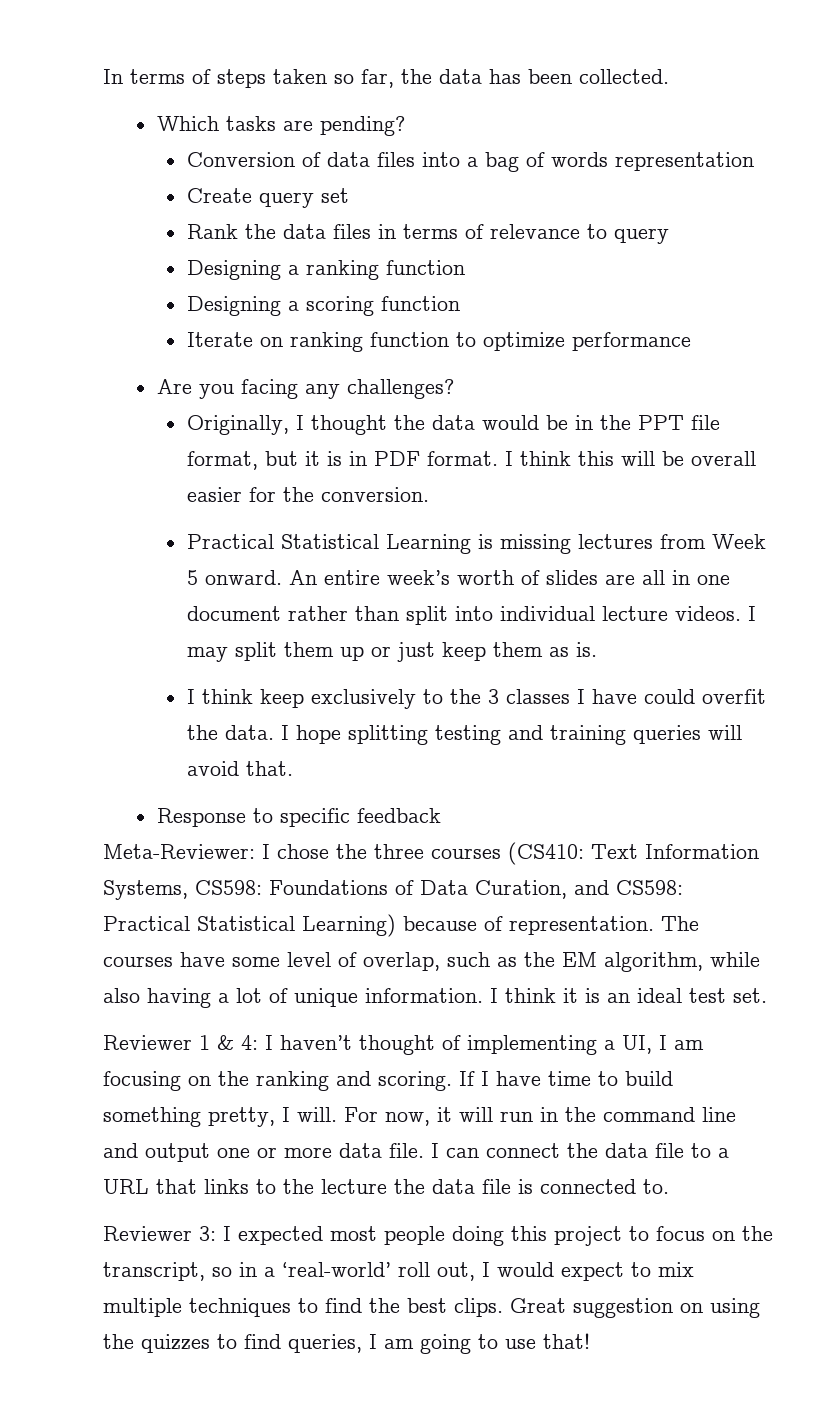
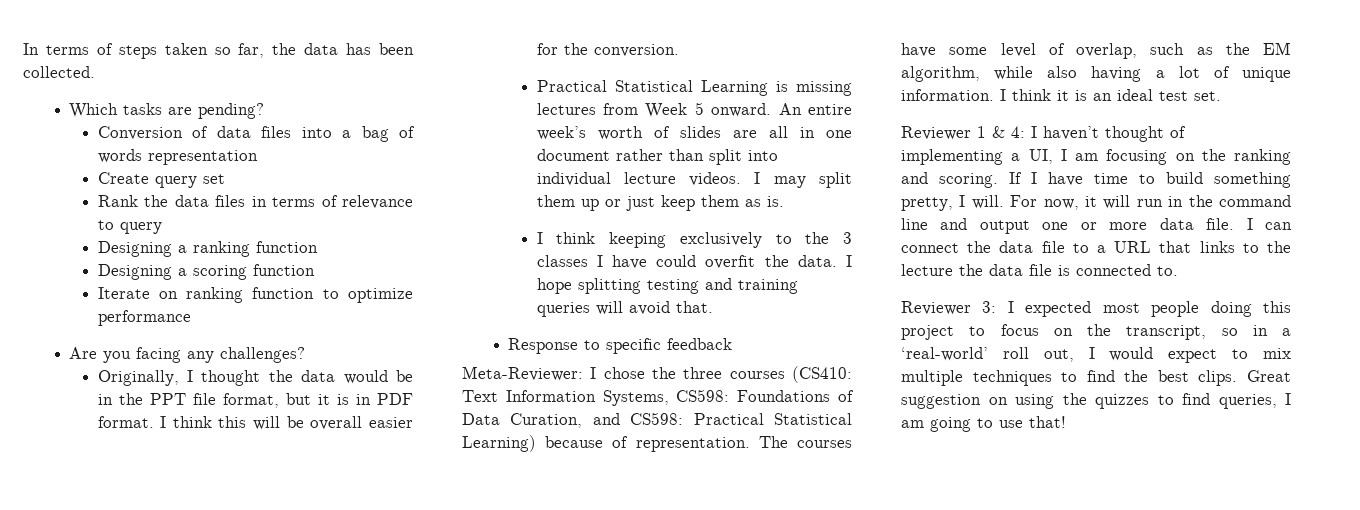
- I think keep exclusively to the 3 classes I have could overfit the data.
+ I think keeping exclusively to the 3 classes I have could overfit the data.

